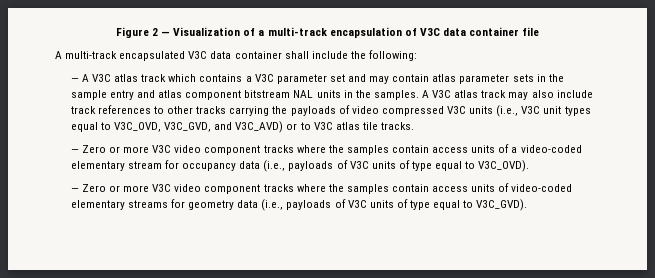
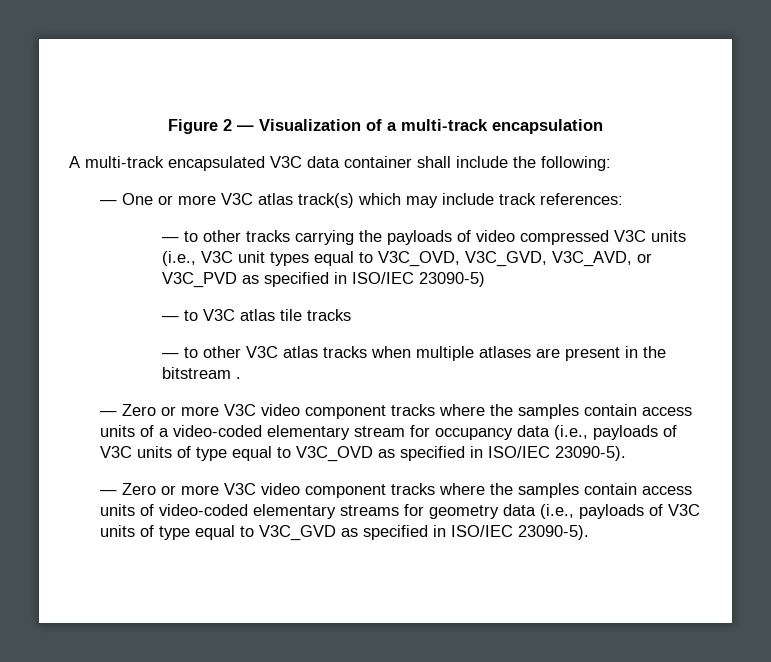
- Figure 2 — Visualization of a multi-track encapsulation of V3C data container file
+ Figure 2 — Visualization of a multi-track encapsulation
- — A V3C atlas track which contains a V3C parameter set and may contain atlas parameter sets in the sample entry and atlas component bitstream NAL units in the samples. A V3C atlas track may also include track references to other tracks carrying the payloads of video compressed V3C units (i.e., V3C unit types equal to V3C_OVD, V3C_GVD, and V3C_AVD) or to V3C atlas tile tracks.
+ — One or more V3C atlas track(s) which may include track references:
+ — to other tracks carrying the payloads of video compressed V3C units (i.e., V3C unit types equal to V3C_OVD, V3C_GVD, V3C_AVD, or V3C_PVD as specified in ISO/IEC 23090-5)
+ — to V3C atlas tile tracks
+ — to other V3C atlas tracks when multiple atlases are present in the bitstream .
- — Zero or more V3C video component tracks where the samples contain access units of a video-coded elementary stream for occupancy data (i.e., payloads of V3C units of type equal to V3C_OVD).
+ — Zero or more V3C video component tracks where the samples contain access units of a video-coded elementary stream for occupancy data (i.e., payloads of V3C units of type equal to V3C_OVD as specified in ISO/IEC 23090-5).
- — Zero or more V3C video component tracks where the samples contain access units of video-coded elementary streams for geometry data (i.e., payloads of V3C units of type equal to V3C_GVD).
+ — Zero or more V3C video component tracks where the samples contain access units of video-coded elementary streams for geometry data (i.e., payloads of V3C units of type equal to V3C_GVD as specified in ISO/IEC 23090-5).

